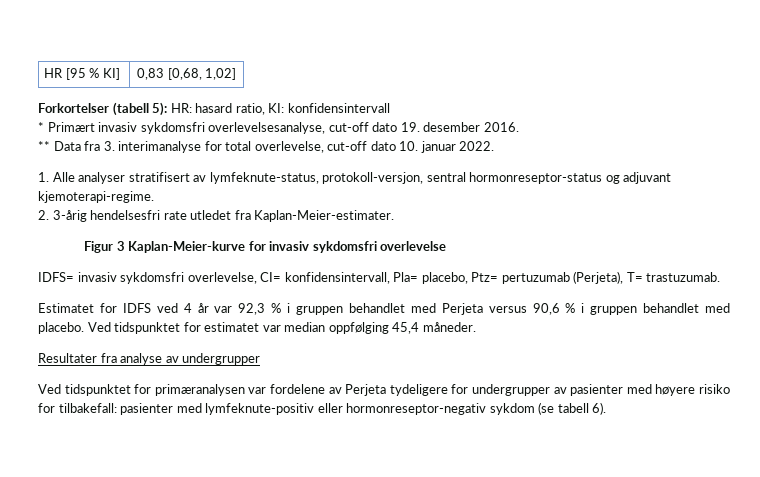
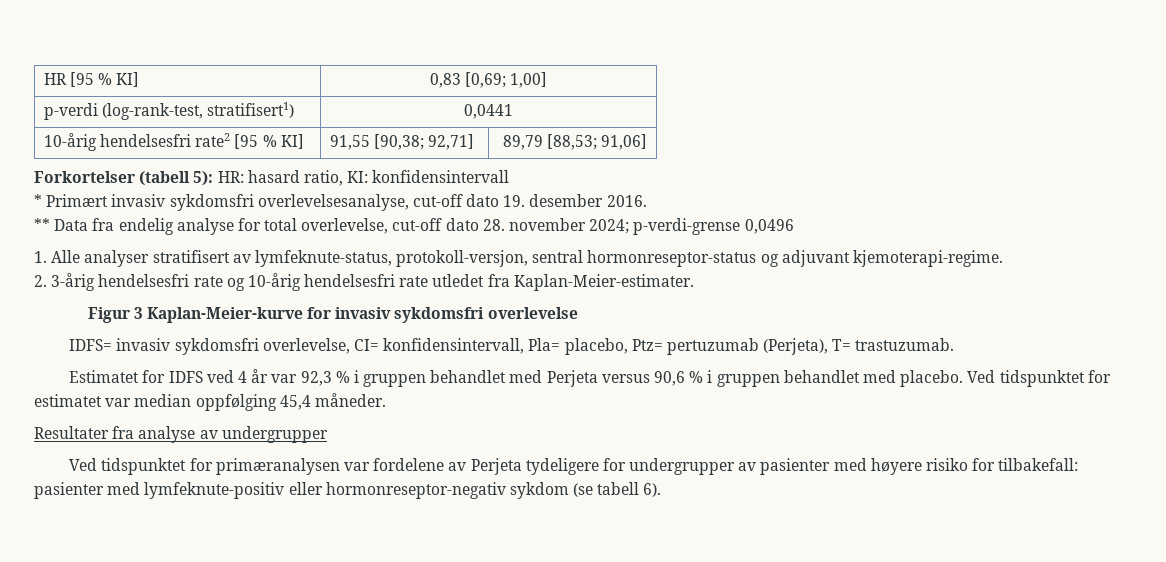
- HR [95 % KI] | 0,83 [0,68, 1,02]
+ HR [95 % KI] | 0,83 [0,69; 1,00]
+ p-verdi (log-rank-test, stratifisert1) | 0,0441
+ 10-årig hendelsesfri rate2 [95 % KI] | 91,55 [90,38; 92,71] | 89,79 [88,53; 91,06]
- ** Data fra 3. interimanalyse for total overlevelse, cut-off dato 10. januar 2022.
+ ** Data fra endelig analyse for total overlevelse, cut-off dato 28. november 2024; p-verdi-grense 0,0496
- 2. 3-årig hendelsesfri rate utledet fra Kaplan-Meier-estimater.
+ 2. 3-årig hendelsesfri rate og 10-årig hendelsesfri rate utledet fra Kaplan-Meier-estimater.

